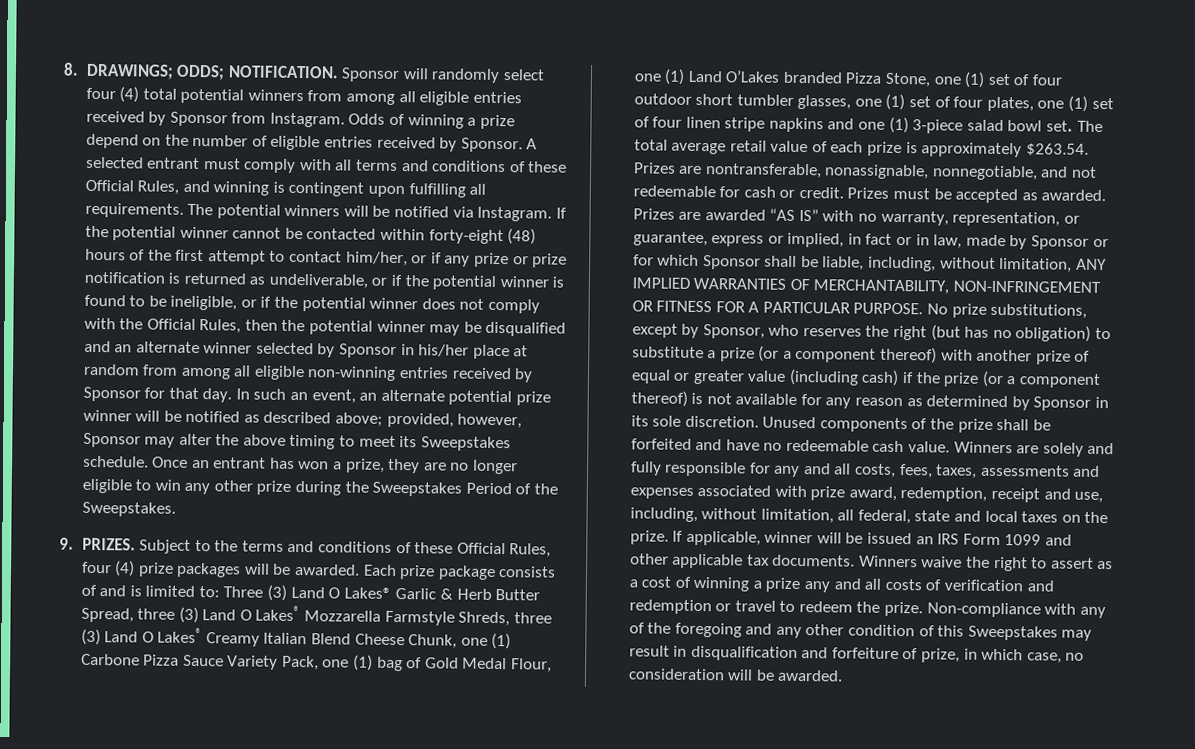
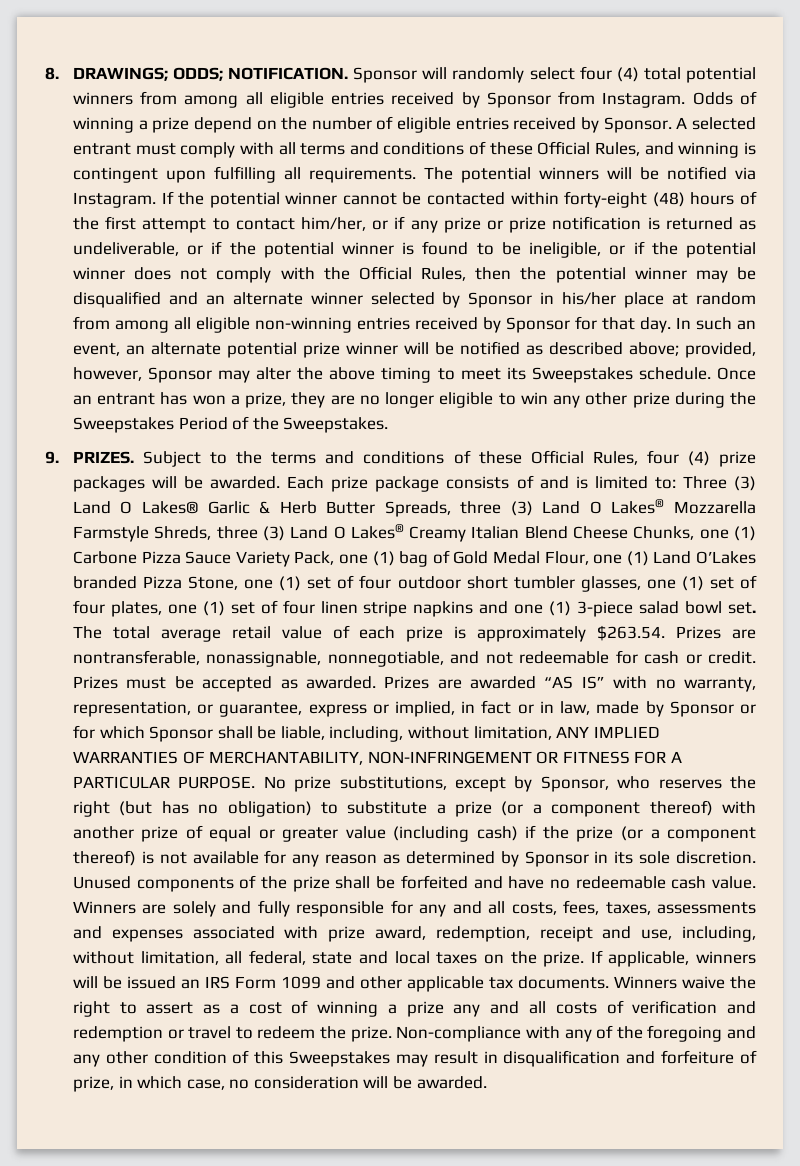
- Three (3) Land O Lakes® Garlic & Herb Butter Spread, three (3) Land O Lakes® Mozzarella Farmstyle Shreds, three (3) Land O Lakes® Creamy Italian Blend Cheese Chunk, one (1) Carbone Pizza Sauce Variety Pack, one (1) bag of Gold Medal Flour, one (1) Land O’Lakes branded Pizza Stone, one (1) set of four outdoor short tumbler glasses, one (1) set of four plates, one (1) set of four linen stripe napkins and one (1) 3-piece salad bowl set.
+ Three (3) Land O Lakes® Garlic & Herb Butter Spreads, three (3) Land O Lakes® Mozzarella Farmstyle Shreds, three (3) Land O Lakes® Creamy Italian Blend Cheese Chunks, one (1) Carbone Pizza Sauce Variety Pack, one (1) bag of Gold Medal Flour, one (1) Land O’Lakes branded Pizza Stone, one (1) set of four outdoor short tumbler glasses, one (1) set of four plates, one (1) set of four linen stripe napkins and one (1) 3-piece salad bowl set.
- If applicable, winner will be issued an IRS Form 1099 and other applicable tax documents.
+ If applicable, winners will be issued an IRS Form 1099 and other applicable tax documents.

